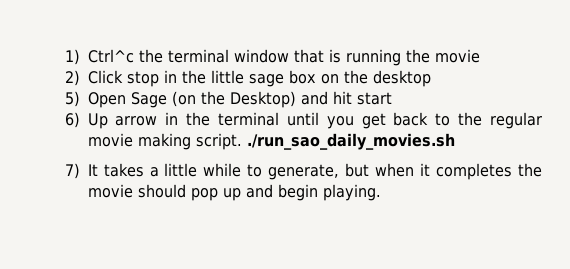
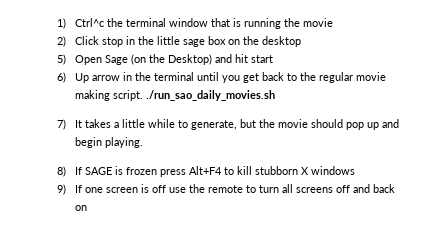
- 7) It takes a little while to generate, but when it completes the movie should pop up and begin playing.
+ 7) It takes a little while to generate, but the movie should pop up and begin playing.
+ 8) If SAGE is frozen press Alt+F4 to kill stubborn X windows
+ 9) If one screen is off use the remote to turn all screens off and back on

